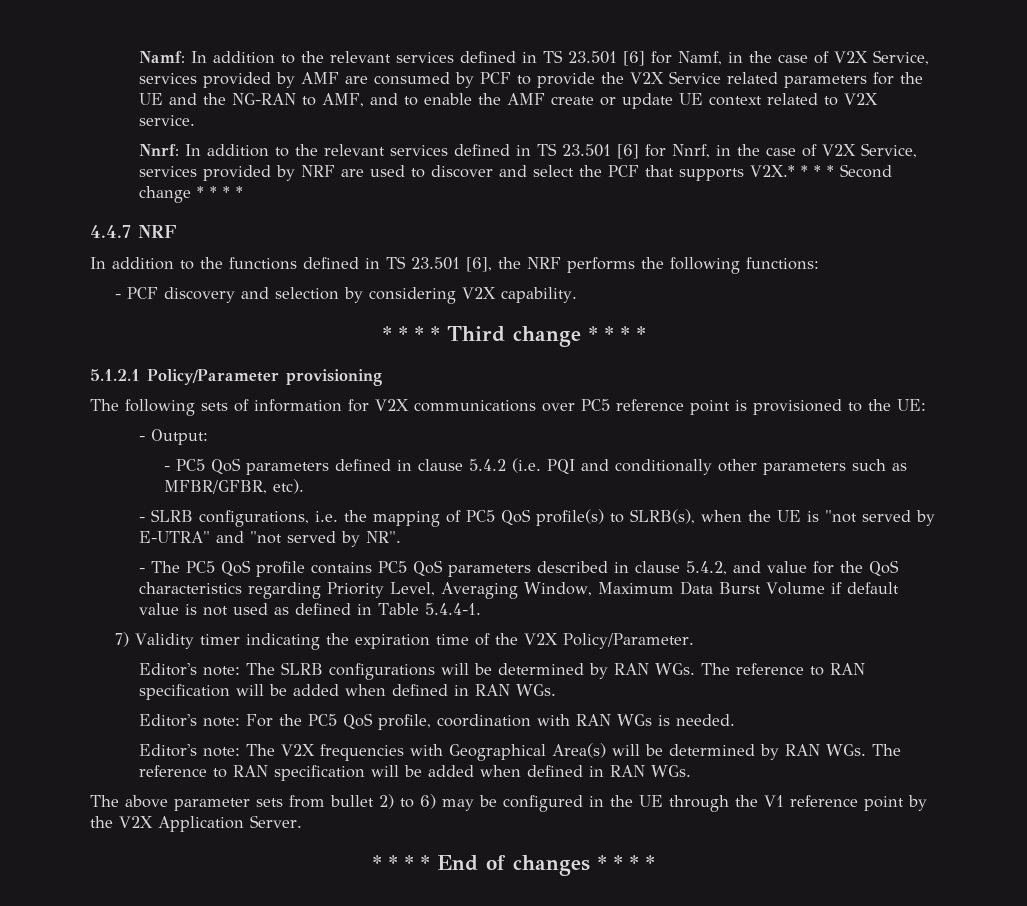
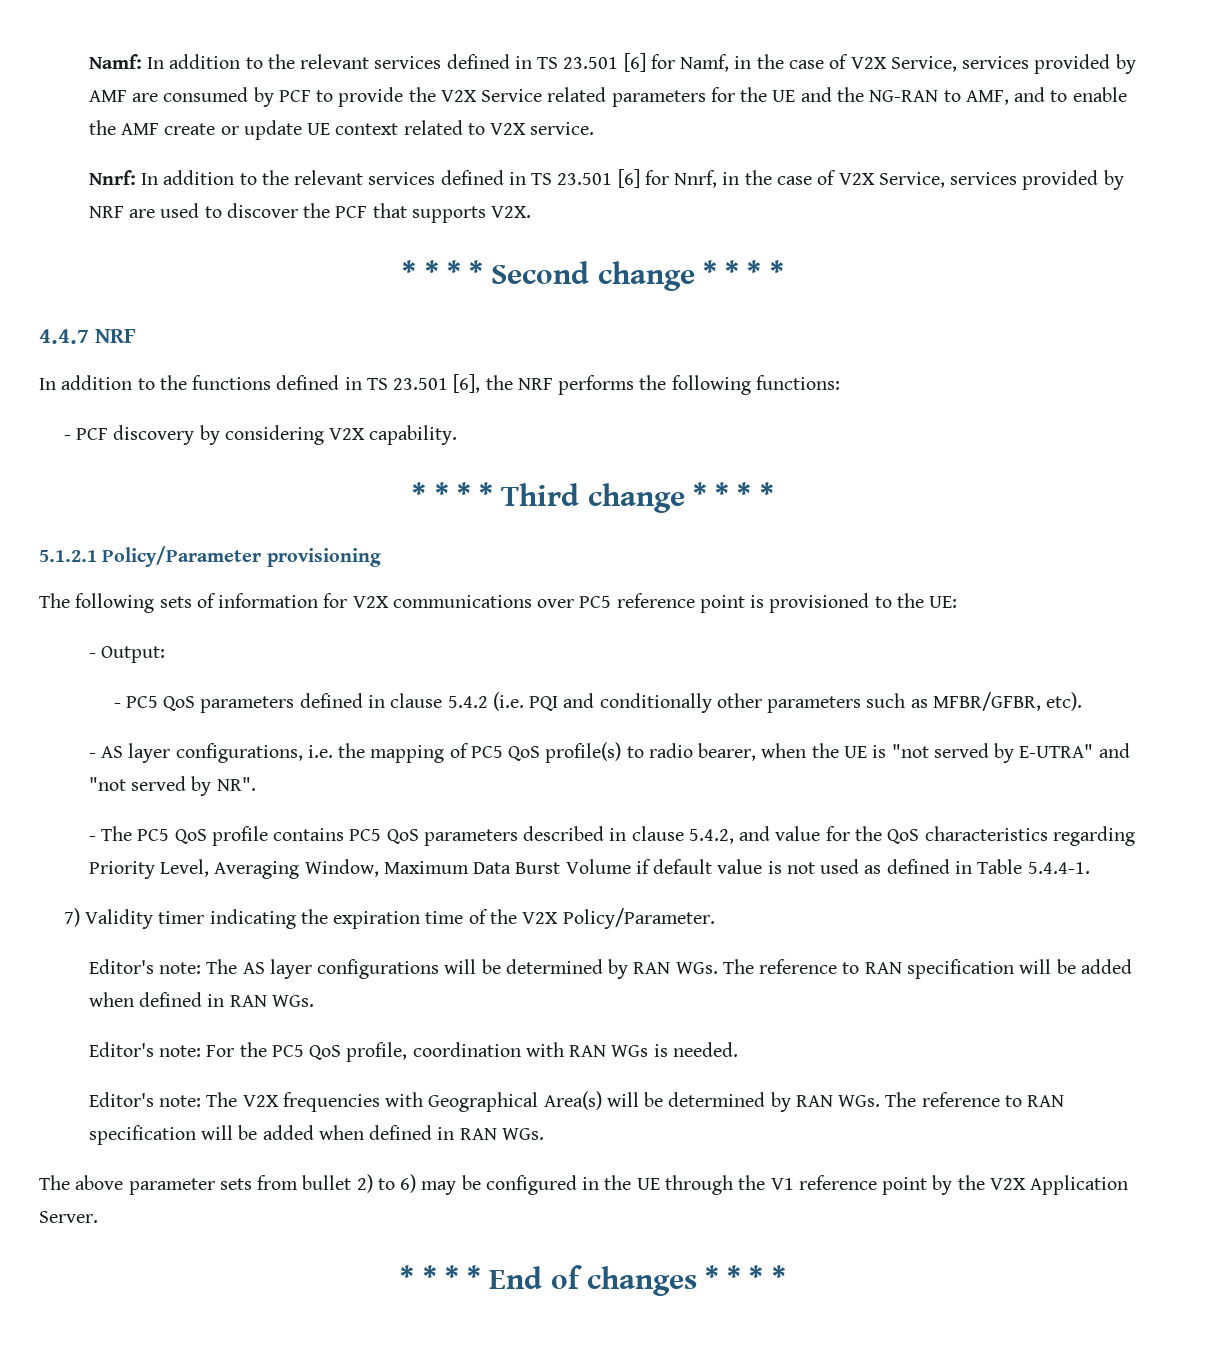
- Nnrf: In addition to the relevant services defined in TS 23.501 [6] for Nnrf, in the case of V2X Service, services provided by NRF are used to discover and select the PCF that supports V2X.* * * * Second change * * * *
+ Nnrf: In addition to the relevant services defined in TS 23.501 [6] for Nnrf, in the case of V2X Service, services provided by NRF are used to discover the PCF that supports V2X.
+ * * * * Second change * * * *
- - PCF discovery and selection by considering V2X capability.
+ - PCF discovery by considering V2X capability.
- - SLRB configurations, i.e. the mapping of PC5 QoS profile(s) to SLRB(s), when the UE is "not served by E-UTRA" and "not served by NR".
+ - AS layer configurations, i.e. the mapping of PC5 QoS profile(s) to radio bearer, when the UE is "not served by E-UTRA" and "not served by NR".
- Editor's note: The SLRB configurations will be determined by RAN WGs. The reference to RAN specification will be added when defined in RAN WGs.
+ Editor's note: The AS layer configurations will be determined by RAN WGs. The reference to RAN specification will be added when defined in RAN WGs.

